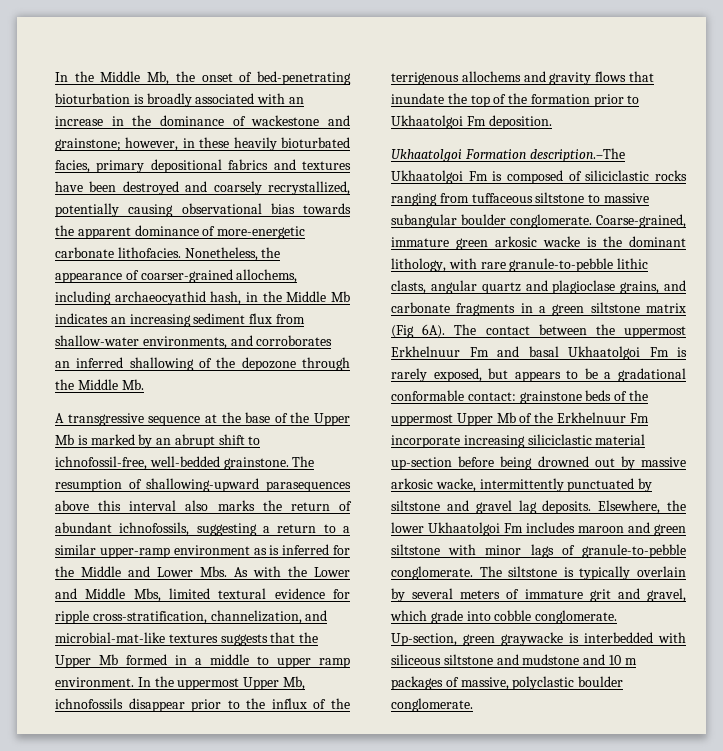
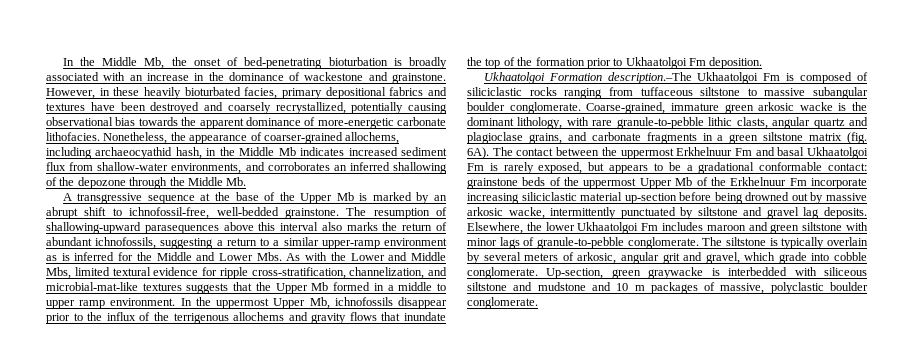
- In the Middle Mb, the onset of bed-penetrating bioturbation is broadly associated with an increase in the dominance of wackestone and grainstone; however, in these heavily bioturbated facies, primary depositional fabrics and textures have been destroyed and coarsely recrystallized, potentially causing observational bias towards the apparent dominance of more-energetic carbonate lithofacies.
+ In the Middle Mb, the onset of bed-penetrating bioturbation is broadly associated with an increase in the dominance of wackestone and grainstone. However, in these heavily bioturbated facies, primary depositional fabrics and textures have been destroyed and coarsely recrystallized, potentially causing observational bias towards the apparent dominance of more-energetic carbonate lithofacies.
- Nonetheless, the appearance of coarser-grained allochems, including archaeocyathid hash, in the Middle Mb indicates an increasing sediment flux from shallow-water environments, and corroborates an inferred shallowing of the depozone through the Middle Mb.
+ Nonetheless, the appearance of coarser-grained allochems, including archaeocyathid hash, in the Middle Mb indicates increased sediment flux from shallow-water environments, and corroborates an inferred shallowing of the depozone through the Middle Mb.
- Coarse-grained, immature green arkosic wacke is the dominant lithology, with rare granule-to-pebble lithic clasts, angular quartz and plagioclase grains, and carbonate fragments in a green siltstone matrix (Fig 6A).
+ Coarse-grained, immature green arkosic wacke is the dominant lithology, with rare granule-to-pebble lithic clasts, angular quartz and plagioclase grains, and carbonate fragments in a green siltstone matrix (fig. 6A).
- The siltstone is typically overlain by several meters of immature grit and gravel, which grade into cobble conglomerate.
+ The siltstone is typically overlain by several meters of arkosic, angular grit and gravel, which grade into cobble conglomerate.

